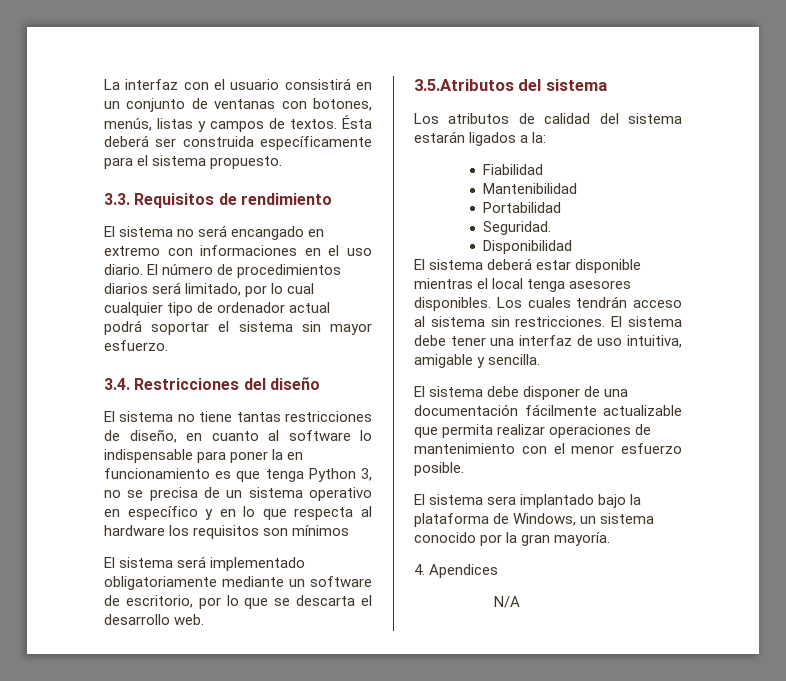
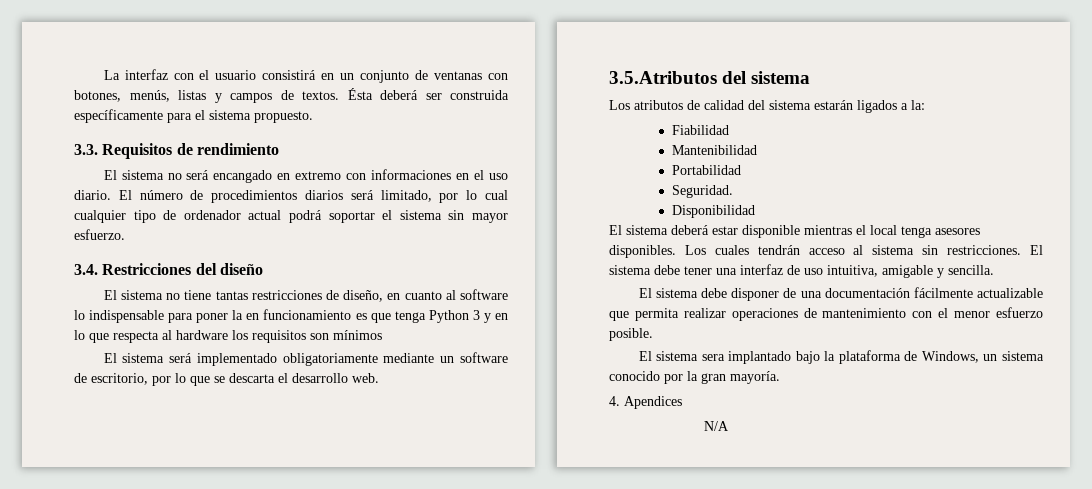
- El sistema no tiene tantas restricciones de diseño, en cuanto al software lo indispensable para poner la en funcionamiento es que tenga Python 3, no se precisa de un sistema operativo en específico y en lo que respecta al hardware los requisitos son mínimos
+ El sistema no tiene tantas restricciones de diseño, en cuanto al software lo indispensable para poner la en funcionamiento es que tenga Python 3 y en lo que respecta al hardware los requisitos son mínimos

